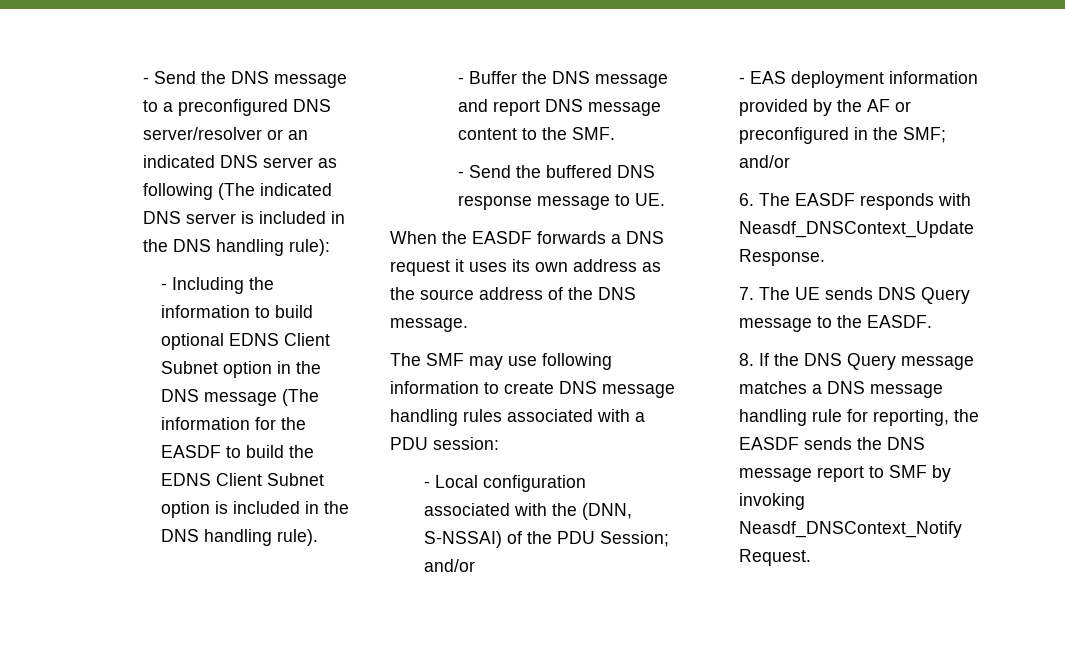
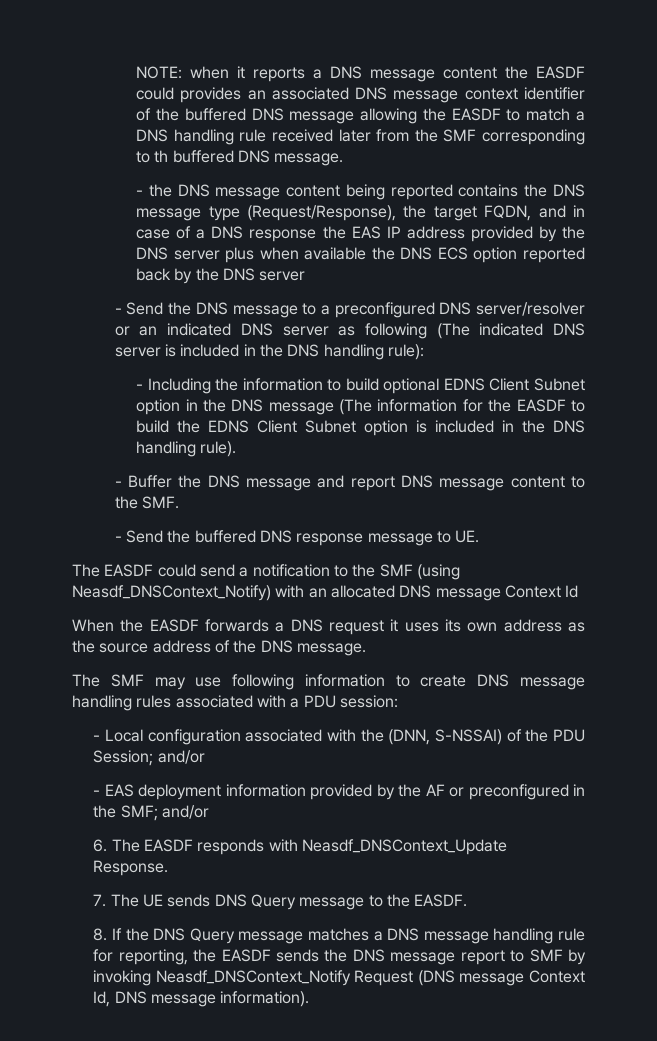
+ NOTE: when it reports a DNS message content the EASDF could provides an associated DNS message context identifier of the buffered DNS message allowing the EASDF to match a DNS handling rule received later from the SMF corresponding to th buffered DNS message.
+ - the DNS message content being reported contains the DNS message type (Request/Response), the target FQDN, and in case of a DNS response the EAS IP address provided by the DNS server plus when available the DNS ECS option reported back by the DNS server
+ The EASDF could send a notification to the SMF (using Neasdf_DNSContext_Notify) with an allocated DNS message Context Id
- 8. If the DNS Query message matches a DNS message handling rule for reporting, the EASDF sends the DNS message report to SMF by invoking Neasdf_DNSContext_Notify Request.
+ 8. If the DNS Query message matches a DNS message handling rule for reporting, the EASDF sends the DNS message report to SMF by invoking Neasdf_DNSContext_Notify Request (DNS message Context Id, DNS message information).

